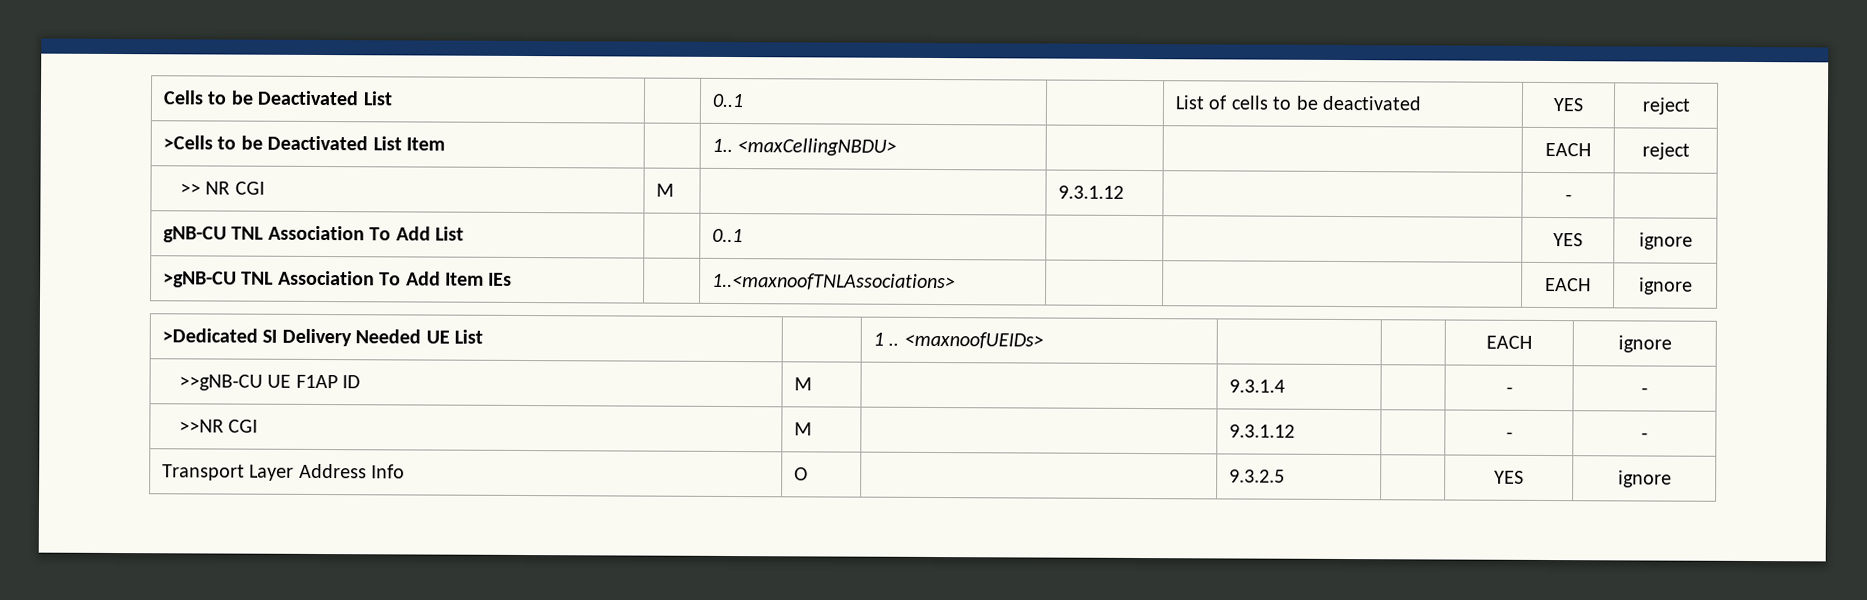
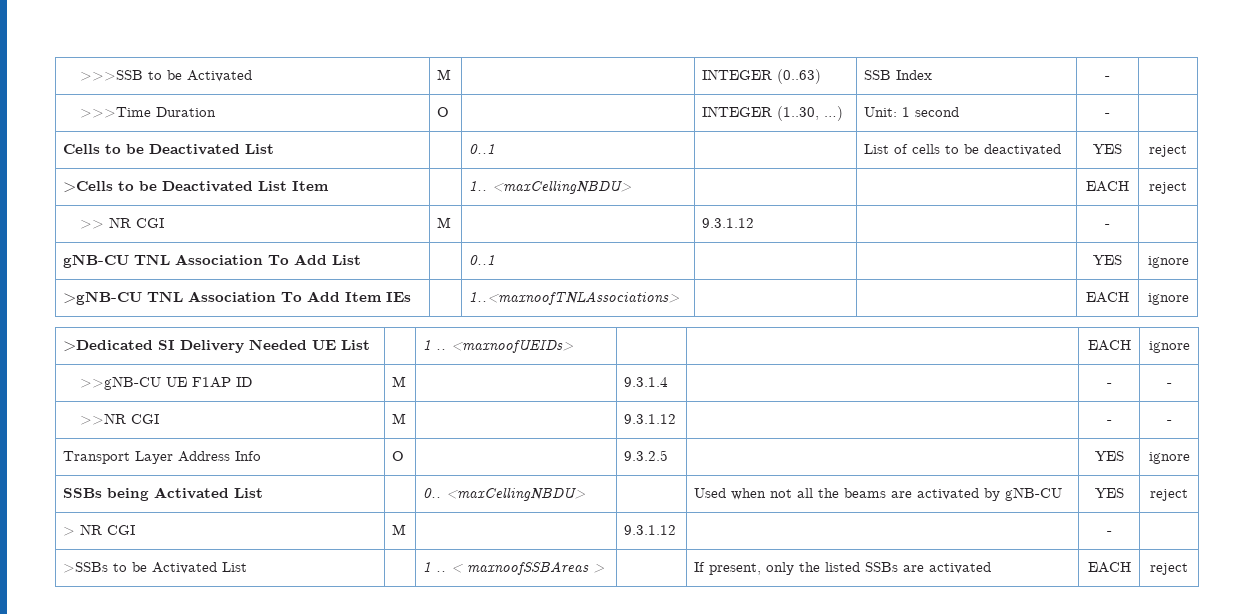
+ >>>SSB to be Activated | M | | INTEGER (0..63) | SSB Index | - |
+ >>>Time Duration | O | | INTEGER (1..30, …) | Unit: 1 second | - |
+ SSBs being Activated List | | 0.. <maxCellingNBDU> | | Used when not all the beams are activated by gNB-CU | YES | reject
+ > NR CGI | M | | 9.3.1.12 | | - |
+ >SSBs to be Activated List | | 1 .. < maxnoofSSBAreas > | | If present, only the listed SSBs are activated | EACH | reject

